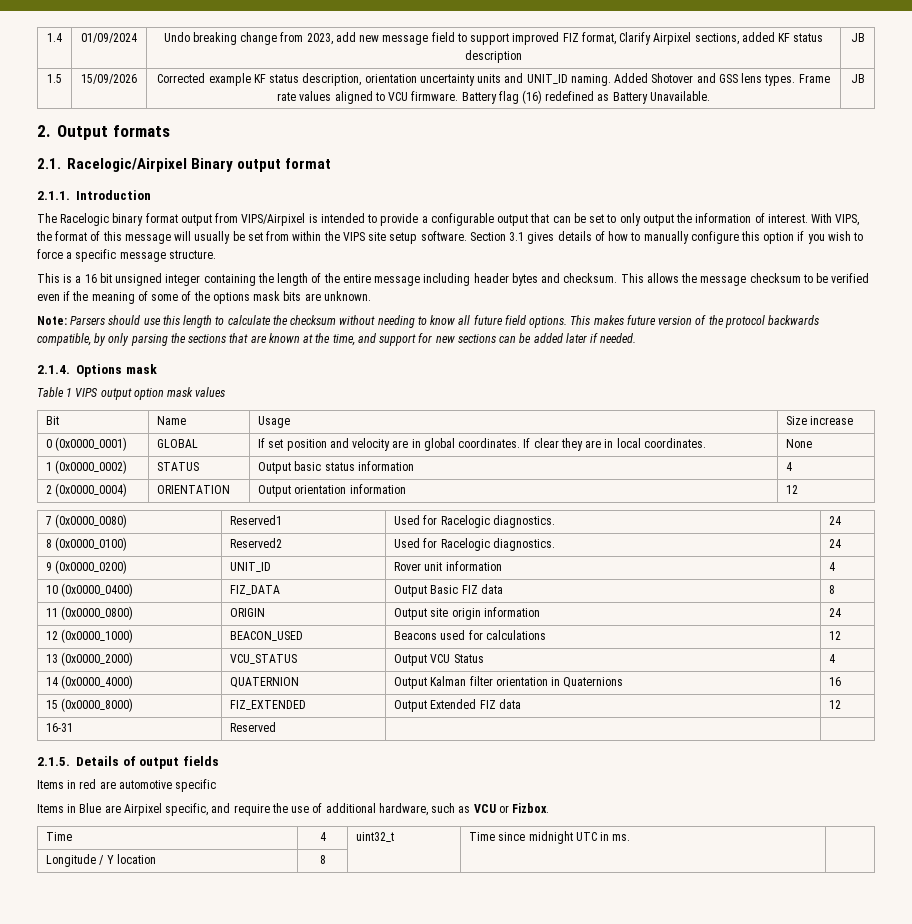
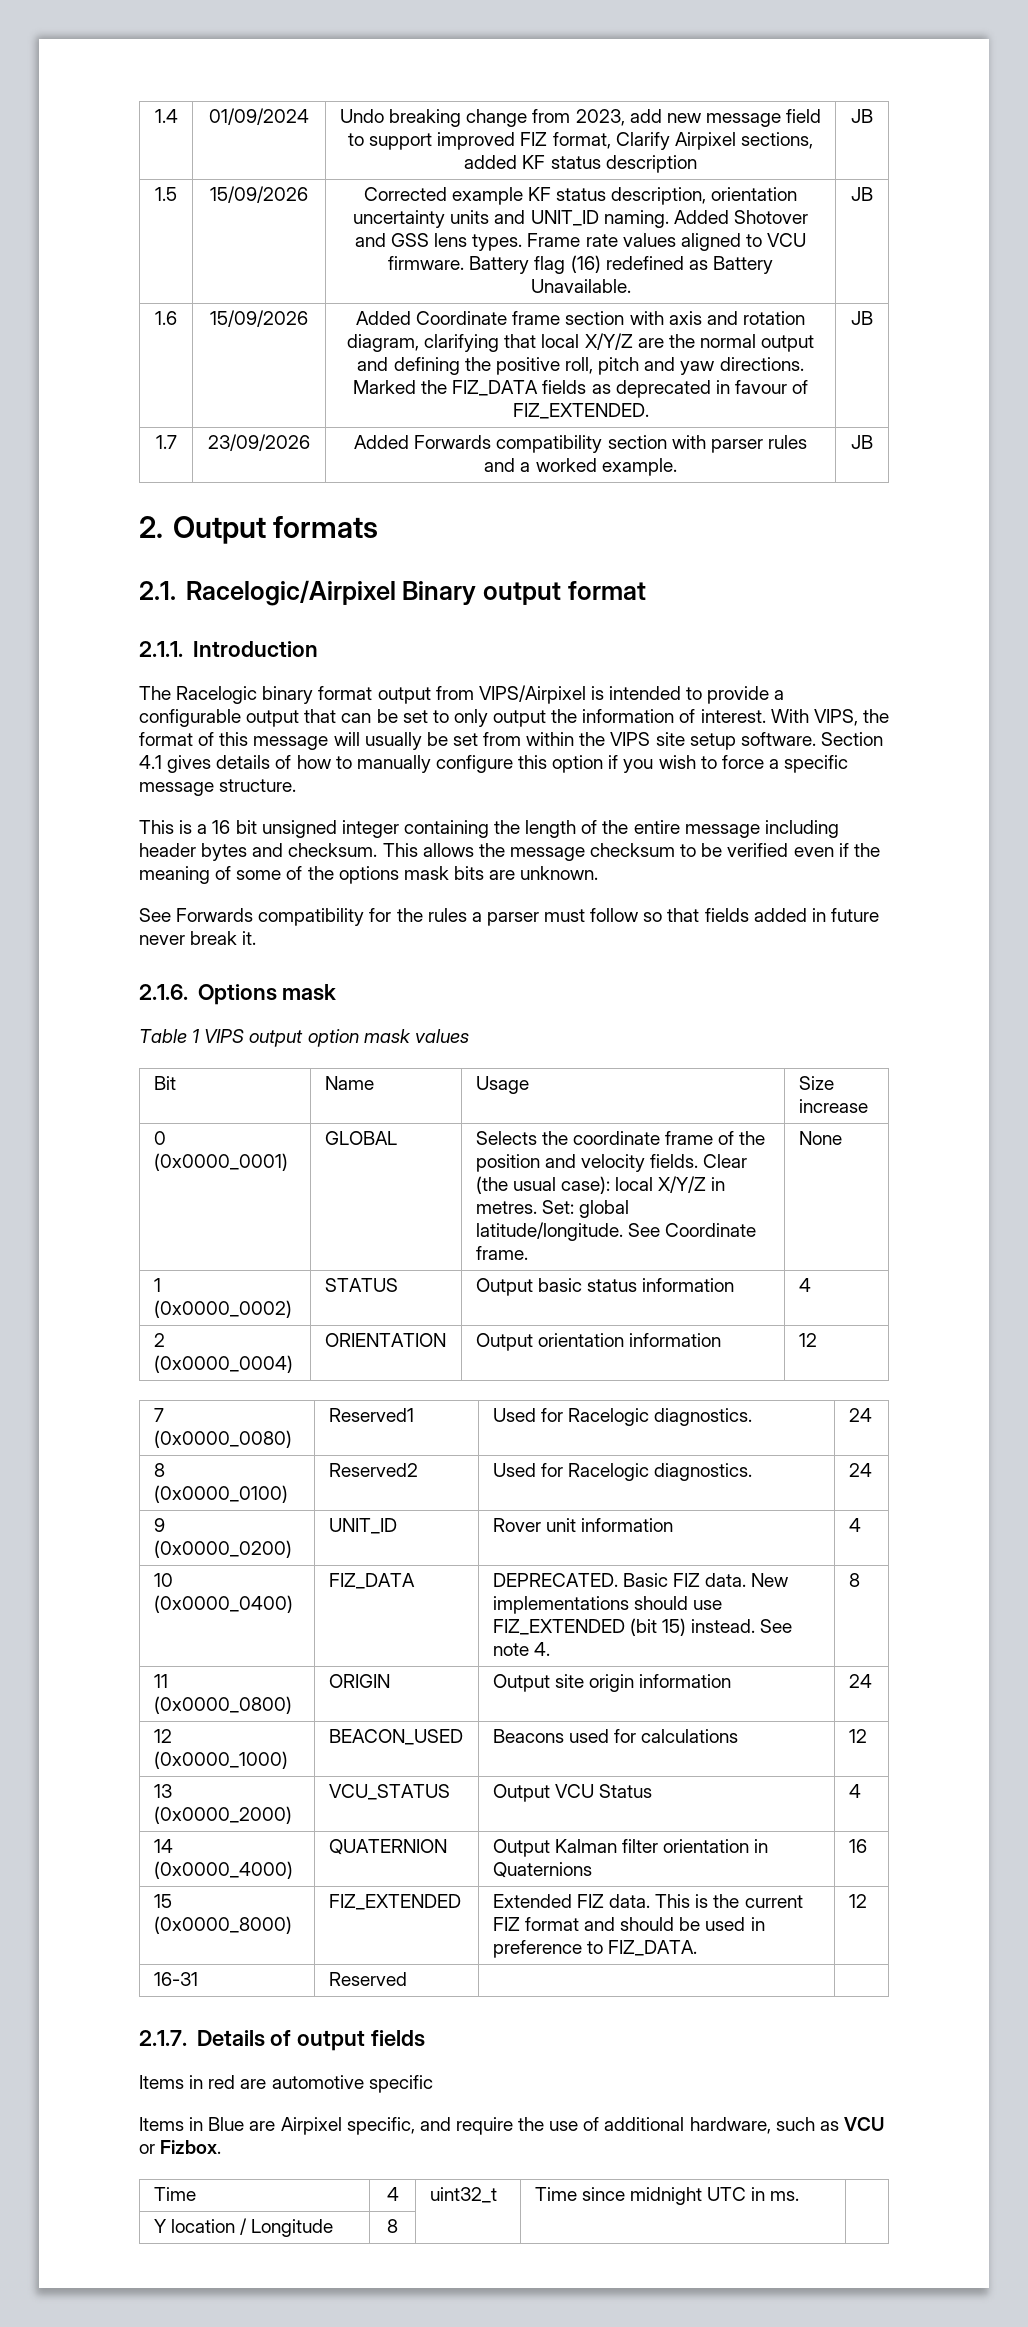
+ 1.6 | 15/09/2026 | Added Coordinate frame section with axis and rotation diagram, clarifying that local X/Y/Z are the normal output and defining the positive roll, pitch and yaw directions. Marked the FIZ_DATA fields as deprecated in favour of FIZ_EXTENDED. | JB
+ 1.7 | 23/09/2026 | Added Forwards compatibility section with parser rules and a worked example. | JB
- Section 3.1 gives details of how to manually configure this option if you wish to force a specific message structure.
+ Section 4.1 gives details of how to manually configure this option if you wish to force a specific message structure.
- Note: Parsers should use this length to calculate the checksum without needing to know all future field options. This makes future version of the protocol backwards compatible, by only parsing the sections that are known at the time, and support for new sections can be added later if needed.
- 2.1.4. Options mask
+ See Forwards compatibility for the rules a parser must follow so that fields added in future never break it.
+ 2.1.6. Options mask
- 0 (0x0000_0001) | GLOBAL | If set position and velocity are in global coordinates. If clear they are in local coordinates. | None
+ 0 (0x0000_0001) | GLOBAL | Selects the coordinate frame of the position and velocity fields. Clear (the usual case): local X/Y/Z in metres. Set: global latitude/longitude. See Coordinate frame. | None
- 10 (0x0000_0400) | FIZ_DATA | Output Basic FIZ data | 8
+ 10 (0x0000_0400) | FIZ_DATA | DEPRECATED. Basic FIZ data. New implementations should use FIZ_EXTENDED (bit 15) instead. See note 4. | 8
- 15 (0x0000_8000) | FIZ_EXTENDED | Output Extended FIZ data | 12
+ 15 (0x0000_8000) | FIZ_EXTENDED | Extended FIZ data. This is the current FIZ format and should be used in preference to FIZ_DATA. | 12
- 2.1.5. Details of output fields
+ 2.1.7. Details of output fields
- Longitude / Y location | 8 | | |
+ Y location / Longitude | 8 | | |

